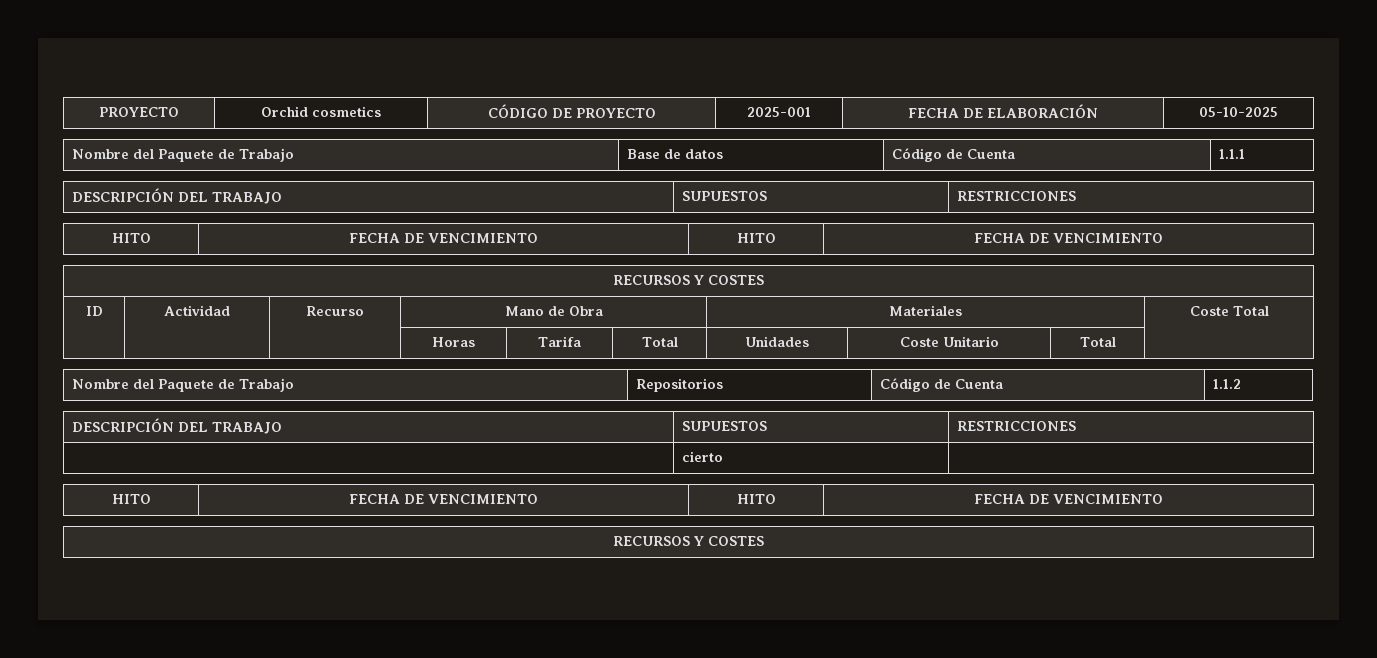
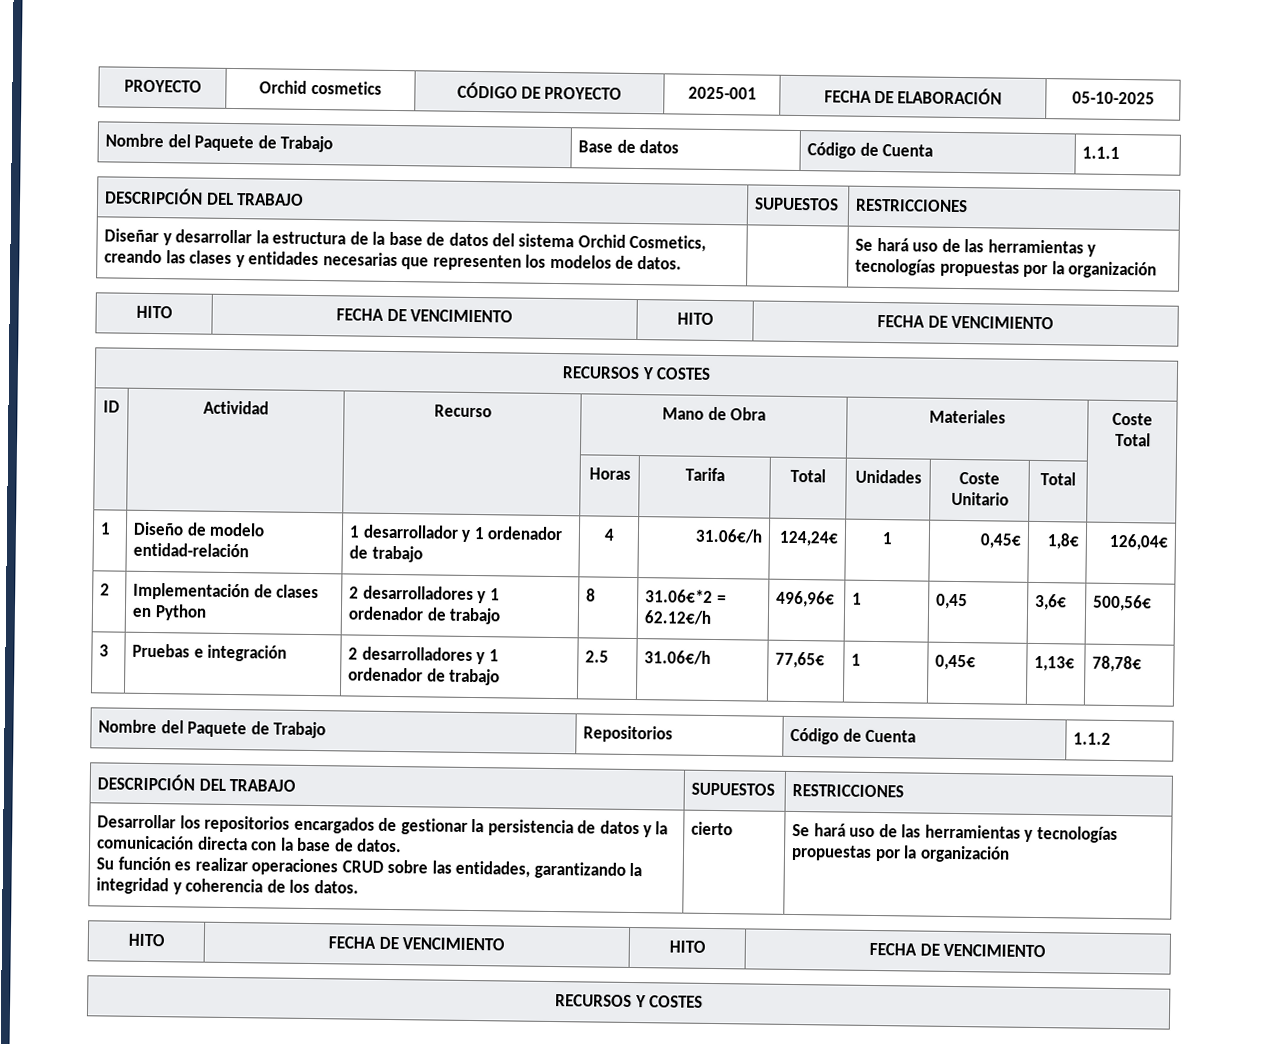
+ Diseñar y desarrollar la estructura de la base de datos del sistema Orchid Cosmetics, creando las clases y entidades necesarias que representen los modelos de datos. | | Se hará uso de las herramientas y tecnologías propuestas por la organización
+ 1 | Diseño de modelo entidad-relación | 1 desarrollador y 1 ordenador de trabajo | 4 | 31.06€/h | 124,24€ | 1 | 0,45€ | 1,8€ | 126,04€
+ 2 | Implementación de clases en Python | 2 desarrolladores y 1 ordenador de trabajo | 8 | 31.06€*2 = 62.12€/h | 496,96€ | 1 | 0,45 | 3,6€ | 500,56€
+ 3 | Pruebas e integración | 2 desarrolladores y 1 ordenador de trabajo | 2.5 | 31.06€/h | 77,65€ | 1 | 0,45€ | 1,13€ | 78,78€
- cierto
+ Desarrollar los repositorios encargados de gestionar la persistencia de datos y la comunicación directa con la base de datos.
+ Su función es realizar operaciones CRUD sobre las entidades, garantizando la integridad y coherencia de los datos. | cierto | Se hará uso de las herramientas y tecnologías propuestas por la organización

